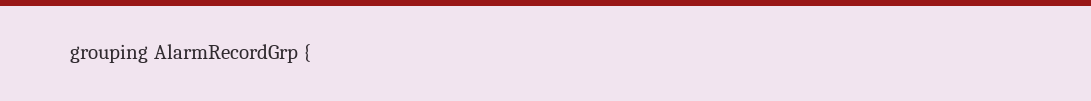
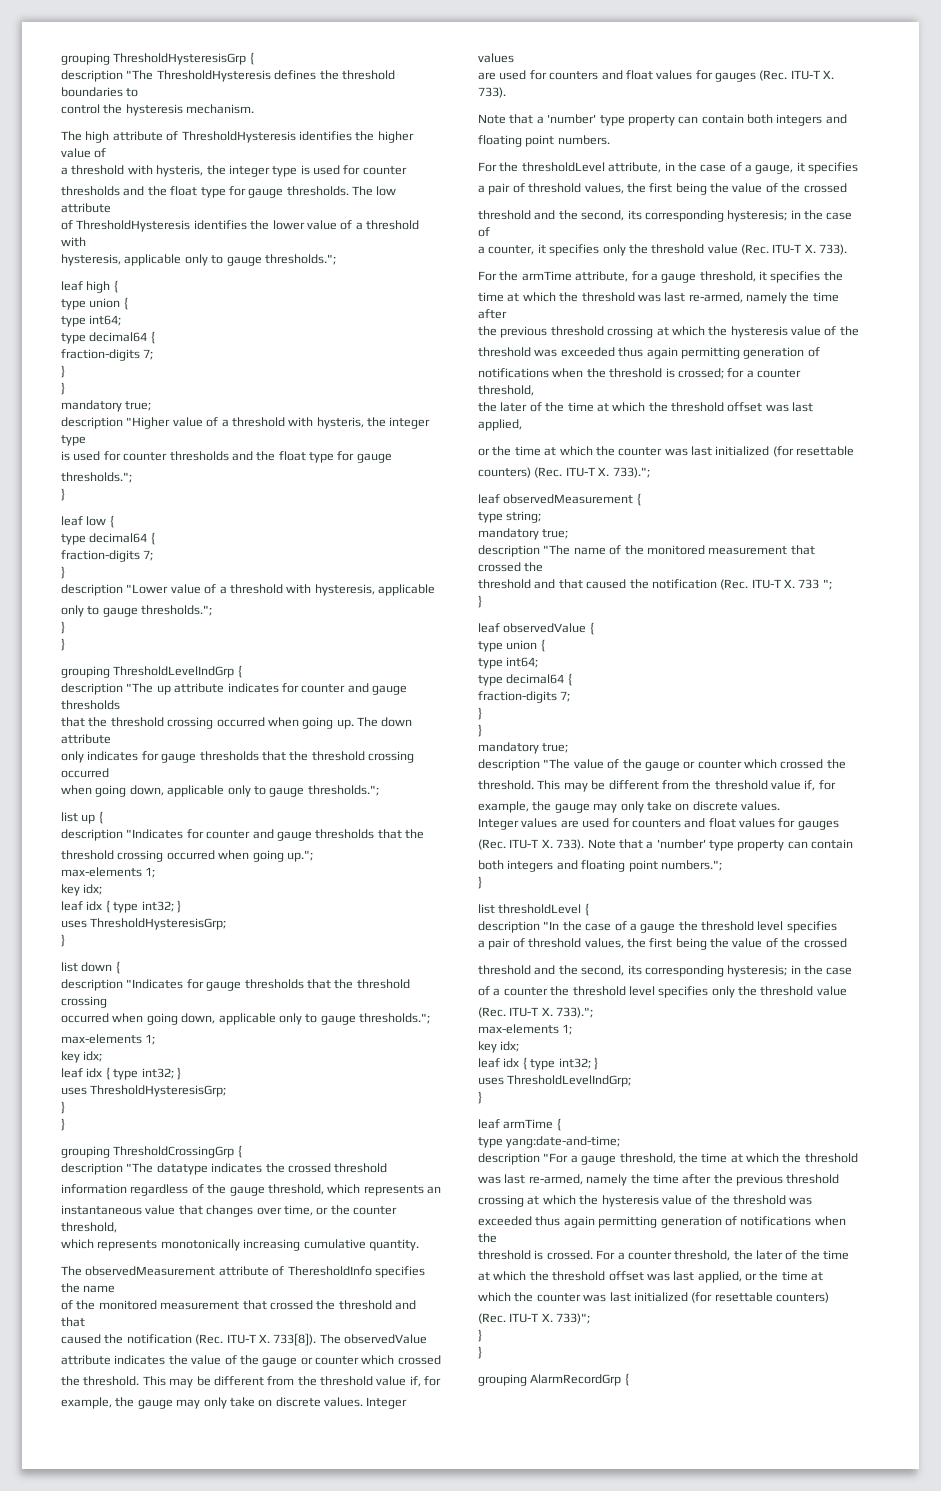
+ grouping ThresholdHysteresisGrp {
+ description "The ThresholdHysteresis defines the threshold boundaries to
+ control the hysteresis mechanism.
+ The high attribute of ThresholdHysteresis identifies the higher value of
+ a threshold with hysteris, the integer type is used for counter
+ thresholds and the float type for gauge thresholds. The low attribute
+ of ThresholdHysteresis identifies the lower value of a threshold with
+ hysteresis, applicable only to gauge thresholds.";
+ leaf high {
+ type union {
+ type int64;
+ type decimal64 {
+ fraction-digits 7;
+ }
+ }
+ mandatory true;
+ description "Higher value of a threshold with hysteris, the integer type
+ is used for counter thresholds and the float type for gauge
+ thresholds.";
+ }
+ leaf low {
+ type decimal64 {
+ fraction-digits 7;
+ }
+ description "Lower value of a threshold with hysteresis, applicable
+ only to gauge thresholds.";
+ }
+ }
+ grouping ThresholdLevelIndGrp {
+ description "The up attribute indicates for counter and gauge thresholds
+ that the threshold crossing occurred when going up. The down attribute
+ only indicates for gauge thresholds that the threshold crossing occurred
+ when going down, applicable only to gauge thresholds.";
+ list up {
+ description "Indicates for counter and gauge thresholds that the
+ threshold crossing occurred when going up.";
+ max-elements 1;
+ key idx;
+ leaf idx { type int32; }
+ uses ThresholdHysteresisGrp;
+ }
+ list down {
+ description "Indicates for gauge thresholds that the threshold crossing
+ occurred when going down, applicable only to gauge thresholds.";
+ max-elements 1;
+ key idx;
+ leaf idx { type int32; }
+ uses ThresholdHysteresisGrp;
+ }
+ }
+ grouping ThresholdCrossingGrp {
+ description "The datatype indicates the crossed threshold
+ information regardless of the gauge threshold, which represents an
+ instantaneous value that changes over time, or the counter threshold,
+ which represents monotonically increasing cumulative quantity.
+ The observedMeasurement attribute of TheresholdInfo specifies the name
+ of the monitored measurement that crossed the threshold and that
+ caused the notification (Rec. ITU-T X. 733[8]). The observedValue
+ attribute indicates the value of the gauge or counter which crossed
+ the threshold. This may be different from the threshold value if, for
+ example, the gauge may only take on discrete values. Integer values
+ are used for counters and float values for gauges (Rec. ITU-T X. 733).
+ Note that a 'number' type property can contain both integers and
+ floating point numbers.
+ For the thresholdLevel attribute, in the case of a gauge, it specifies
+ a pair of threshold values, the first being the value of the crossed
+ threshold and the second, its corresponding hysteresis; in the case of
+ a counter, it specifies only the threshold value (Rec. ITU-T X. 733).
+ For the armTime attribute, for a gauge threshold, it specifies the
+ time at which the threshold was last re-armed, namely the time after
+ the previous threshold crossing at which the hysteresis value of the
+ threshold was exceeded thus again permitting generation of
+ notifications when the threshold is crossed; for a counter threshold,
+ the later of the time at which the threshold offset was last applied,
+ or the time at which the counter was last initialized (for resettable
+ counters) (Rec. ITU-T X. 733).";
+ leaf observedMeasurement {
+ type string;
+ mandatory true;
+ description "The name of the monitored measurement that crossed the
+ threshold and that caused the notification (Rec. ITU-T X. 733 ";
+ }
+ leaf observedValue {
+ type union {
+ type int64;
+ type decimal64 {
+ fraction-digits 7;
+ }
+ }
+ mandatory true;
+ description "The value of the gauge or counter which crossed the
+ threshold. This may be different from the threshold value if, for
+ example, the gauge may only take on discrete values.
+ Integer values are used for counters and float values for gauges
+ (Rec. ITU-T X. 733). Note that a 'number' type property can contain
+ both integers and floating point numbers.";
+ }
+ list thresholdLevel {
+ description "In the case of a gauge the threshold level specifies
+ a pair of threshold values, the first being the value of the crossed
+ threshold and the second, its corresponding hysteresis; in the case
+ of a counter the threshold level specifies only the threshold value
+ (Rec. ITU-T X. 733).";
+ max-elements 1;
+ key idx;
+ leaf idx { type int32; }
+ uses ThresholdLevelIndGrp;
+ }
+ leaf armTime {
+ type yang:date-and-time;
+ description "For a gauge threshold, the time at which the threshold
+ was last re-armed, namely the time after the previous threshold
+ crossing at which the hysteresis value of the threshold was
+ exceeded thus again permitting generation of notifications when the
+ threshold is crossed. For a counter threshold, the later of the time
+ at which the threshold offset was last applied, or the time at
+ which the counter was last initialized (for resettable counters)
+ (Rec. ITU-T X. 733)";
+ }
+ }

